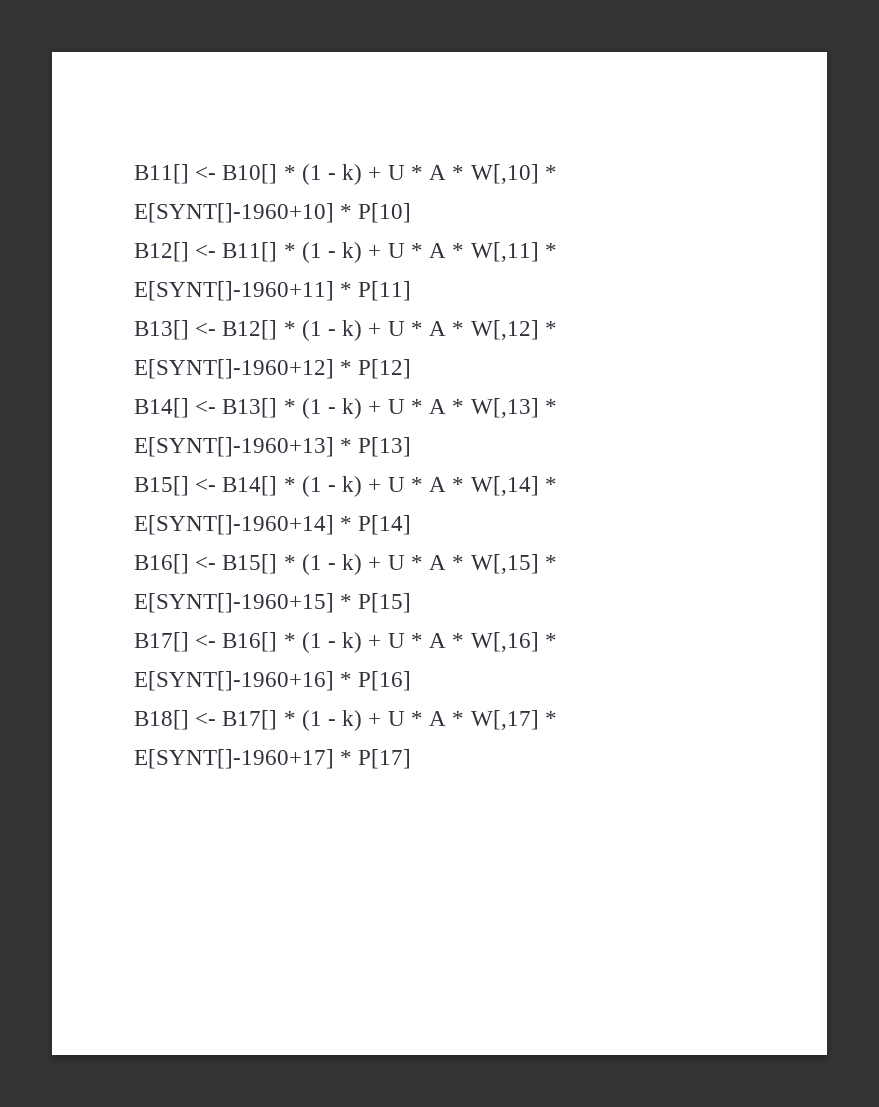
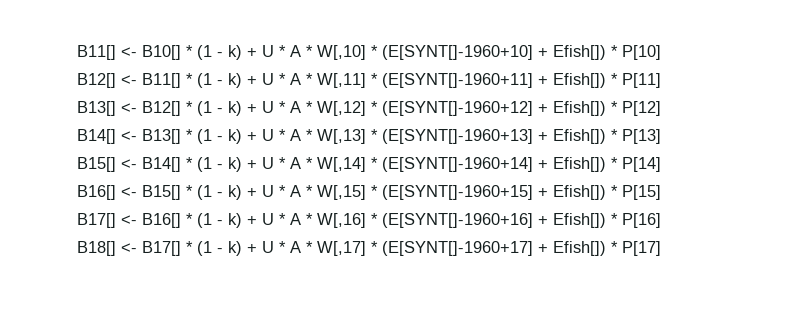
- B11[] <- B10[] * (1 - k) + U * A * W[,10] * E[SYNT[]-1960+10] * P[10]
+ B11[] <- B10[] * (1 - k) + U * A * W[,10] * (E[SYNT[]-1960+10] + Efish[]) * P[10]
- B12[] <- B11[] * (1 - k) + U * A * W[,11] * E[SYNT[]-1960+11] * P[11]
+ B12[] <- B11[] * (1 - k) + U * A * W[,11] * (E[SYNT[]-1960+11] + Efish[]) * P[11]
- B13[] <- B12[] * (1 - k) + U * A * W[,12] * E[SYNT[]-1960+12] * P[12]
+ B13[] <- B12[] * (1 - k) + U * A * W[,12] * (E[SYNT[]-1960+12] + Efish[]) * P[12]
- B14[] <- B13[] * (1 - k) + U * A * W[,13] * E[SYNT[]-1960+13] * P[13]
+ B14[] <- B13[] * (1 - k) + U * A * W[,13] * (E[SYNT[]-1960+13] + Efish[]) * P[13]
- B15[] <- B14[] * (1 - k) + U * A * W[,14] * E[SYNT[]-1960+14] * P[14]
+ B15[] <- B14[] * (1 - k) + U * A * W[,14] * (E[SYNT[]-1960+14] + Efish[]) * P[14]
- B16[] <- B15[] * (1 - k) + U * A * W[,15] * E[SYNT[]-1960+15] * P[15]
+ B16[] <- B15[] * (1 - k) + U * A * W[,15] * (E[SYNT[]-1960+15] + Efish[]) * P[15]
- B17[] <- B16[] * (1 - k) + U * A * W[,16] * E[SYNT[]-1960+16] * P[16]
+ B17[] <- B16[] * (1 - k) + U * A * W[,16] * (E[SYNT[]-1960+16] + Efish[]) * P[16]
- B18[] <- B17[] * (1 - k) + U * A * W[,17] * E[SYNT[]-1960+17] * P[17]
+ B18[] <- B17[] * (1 - k) + U * A * W[,17] * (E[SYNT[]-1960+17] + Efish[]) * P[17]

